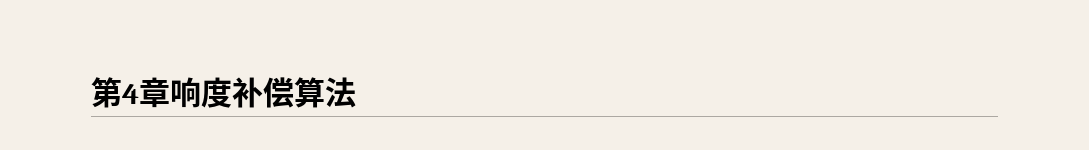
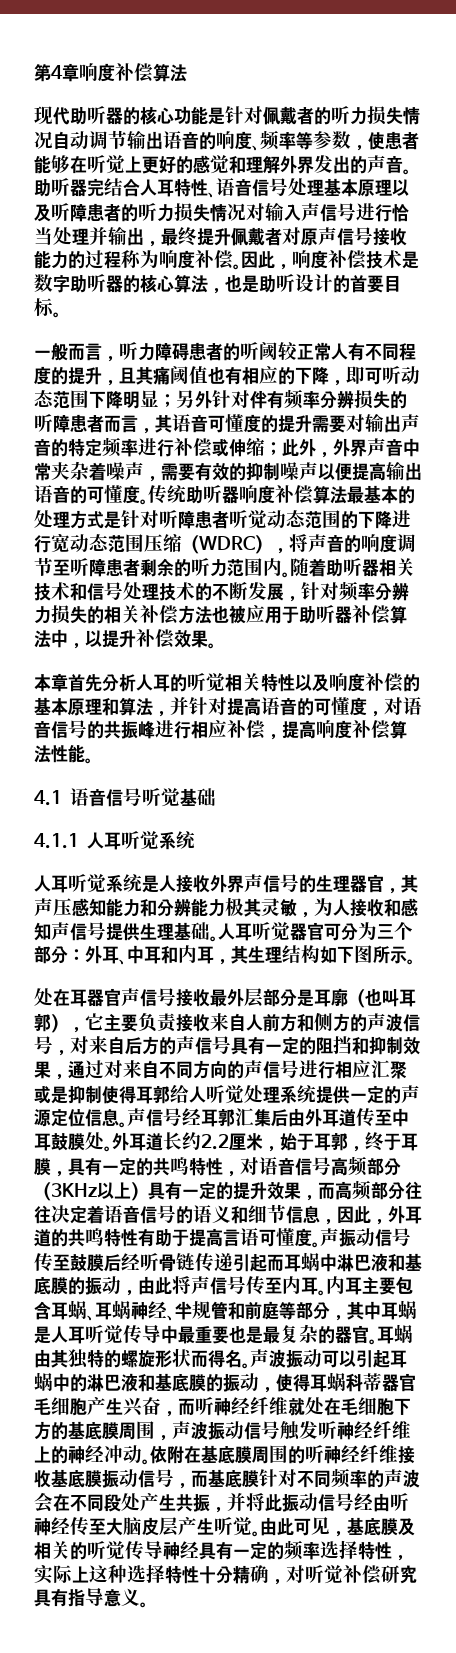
+ 现代助听器的核心功能是针对佩戴者的听力损失情况自动调节输出语音的响度、频率等参数，使患者能够在听觉上更好的感觉和理解外界发出的声音。助听器完结合人耳特性、语音信号处理基本原理以及听障患者的听力损失情况对输入声信号进行恰当处理并输出，最终提升佩戴者对原声信号接收能力的过程称为响度补偿。因此，响度补偿技术是数字助听器的核心算法，也是助听设计的首要目标。
+ 一般而言，听力障碍患者的听阈较正常人有不同程度的提升，且其痛阈值也有相应的下降，即可听动态范围下降明显；另外针对伴有频率分辨损失的听障患者而言，其语音可懂度的提升需要对输出声音的特定频率进行补偿或伸缩；此外，外界声音中常夹杂着噪声，需要有效的抑制噪声以便提高输出语音的可懂度。传统助听器响度补偿算法最基本的处理方式是针对听障患者听觉动态范围的下降进行宽动态范围压缩（WDRC），将声音的响度调节至听障患者剩余的听力范围内。随着助听器相关技术和信号处理技术的不断发展，针对频率分辨力损失的相关补偿方法也被应用于助听器补偿算法中，以提升补偿效果。
+ 本章首先分析人耳的听觉相关特性以及响度补偿的基本原理和算法，并针对提高语音的可懂度，对语音信号的共振峰进行相应补偿，提高响度补偿算法性能。
+ 4.1语音信号听觉基础
+ 4.1.1人耳听觉系统
+ 人耳听觉系统是人接收外界声信号的生理器官，其声压感知能力和分辨能力极其灵敏，为人接收和感知声信号提供生理基础。人耳听觉器官可分为三个部分：外耳、中耳和内耳，其生理结构如下图所示。
+ 处在耳器官声信号接收最外层部分是耳廓（也叫耳郭），它主要负责接收来自人前方和侧方的声波信号，对来自后方的声信号具有一定的阻挡和抑制效果，通过对来自不同方向的声信号进行相应汇聚或是抑制使得耳郭给人听觉处理系统提供一定的声源定位信息。声信号经耳郭汇集后由外耳道传至中耳鼓膜处。外耳道长约2.2厘米，始于耳郭，终于耳膜，具有一定的共鸣特性，对语音信号高频部分（3KHz以上）具有一定的提升效果，而高频部分往往决定着语音信号的语义和细节信息，因此，外耳道的共鸣特性有助于提高言语可懂度。声振动信号传至鼓膜后经听骨链传递引起而耳蜗中淋巴液和基底膜的振动，由此将声信号传至内耳。内耳主要包含耳蜗、耳蜗神经、半规管和前庭等部分，其中耳蜗是人耳听觉传导中最重要也是最复杂的器官。耳蜗由其独特的螺旋形状而得名。声波振动可以引起耳蜗中的淋巴液和基底膜的振动，使得耳蜗科蒂器官毛细胞产生兴奋，而听神经纤维就处在毛细胞下方的基底膜周围，声波振动信号触发听神经纤维上的神经冲动。依附在基底膜周围的听神经纤维接收基底膜振动信号，而基底膜针对不同频率的声波会在不同段处产生共振，并将此振动信号经由听神经传至大脑皮层产生听觉。由此可见，基底膜及相关的听觉传导神经具有一定的频率选择特性，实际上这种选择特性十分精确，对听觉补偿研究具有指导意义。

